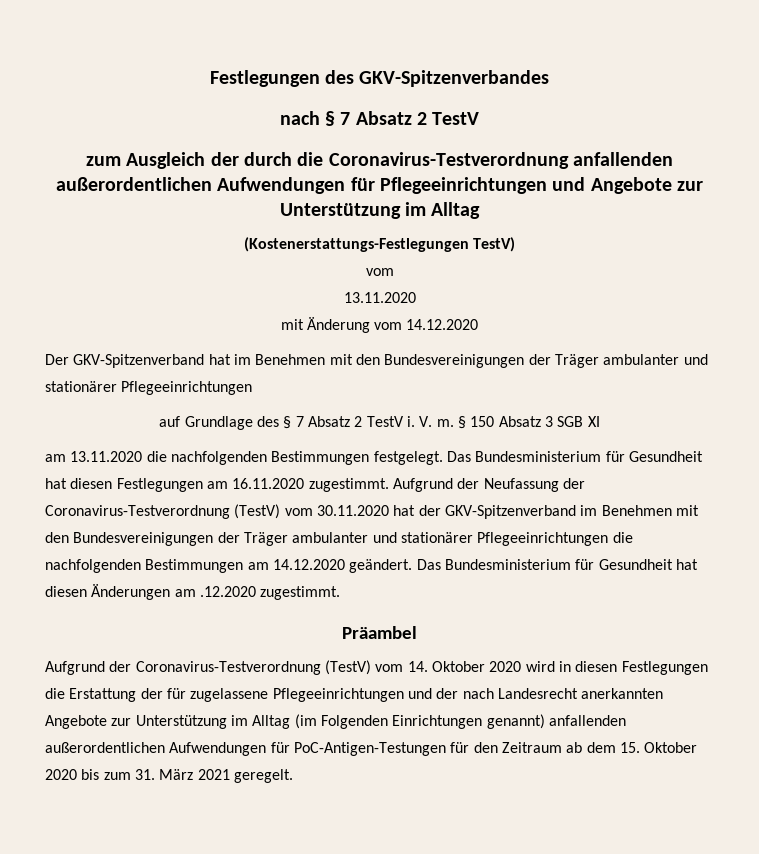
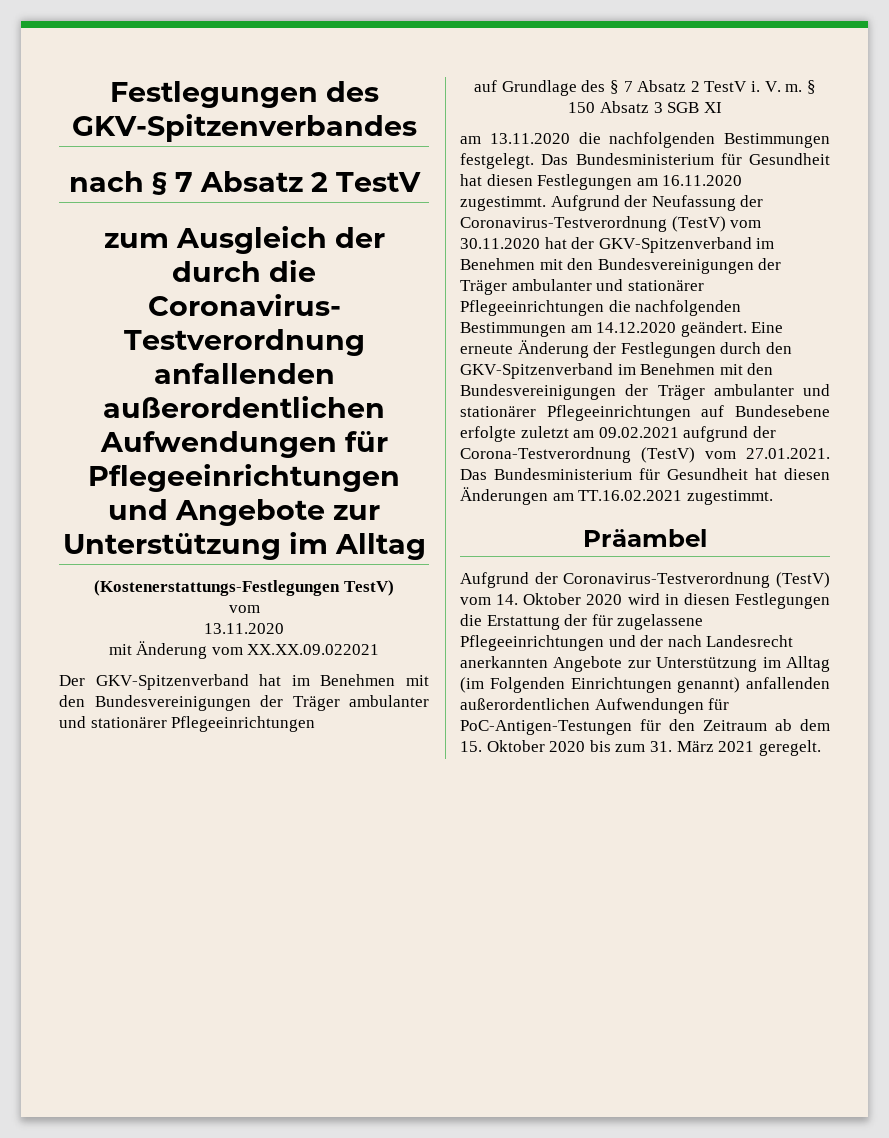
- mit Änderung vom 14.12.2020
+ mit Änderung vom XX.XX.09.022021
- Das Bundesministerium für Gesundheit hat diesen Änderungen am .12.2020 zugestimmt.
+ Eine erneute Änderung der Festlegungen durch den GKV-Spitzenverband im Benehmen mit den Bundesvereinigungen der Träger ambulanter und stationärer Pflegeeinrichtungen auf Bundesebene erfolgte zuletzt am 09.02.2021 aufgrund der Corona-Testverordnung (TestV) vom 27.01.2021. Das Bundesministerium für Gesundheit hat diesen Änderungen am TT.16.02.2021 zugestimmt.

